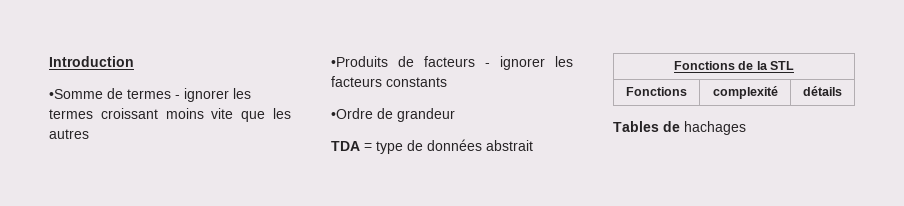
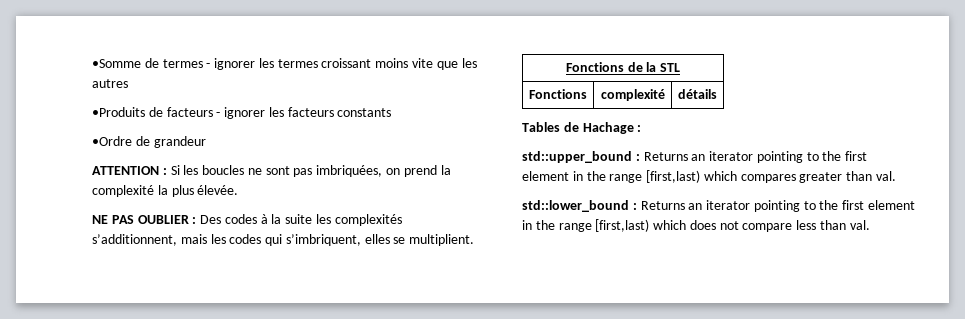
- Introduction
- TDA = type de données abstrait
+ ATTENTION : Si les boucles ne sont pas imbriquées, on prend la complexité la plus élevée.
+ NE PAS OUBLIER : Des codes à la suite les complexités s’additionnent, mais les codes qui s’imbriquent, elles se multiplient.
- Tables de hachages
+ Tables de Hachage :
+ std::upper_bound : Returns an iterator pointing to the first element in the range [first,last) which compares greater than val.
+ std::lower_bound : Returns an iterator pointing to the first element in the range [first,last) which does not compare less than val.

